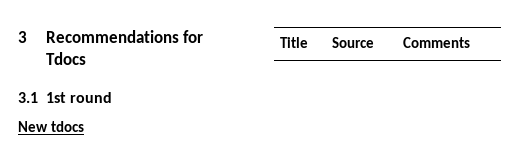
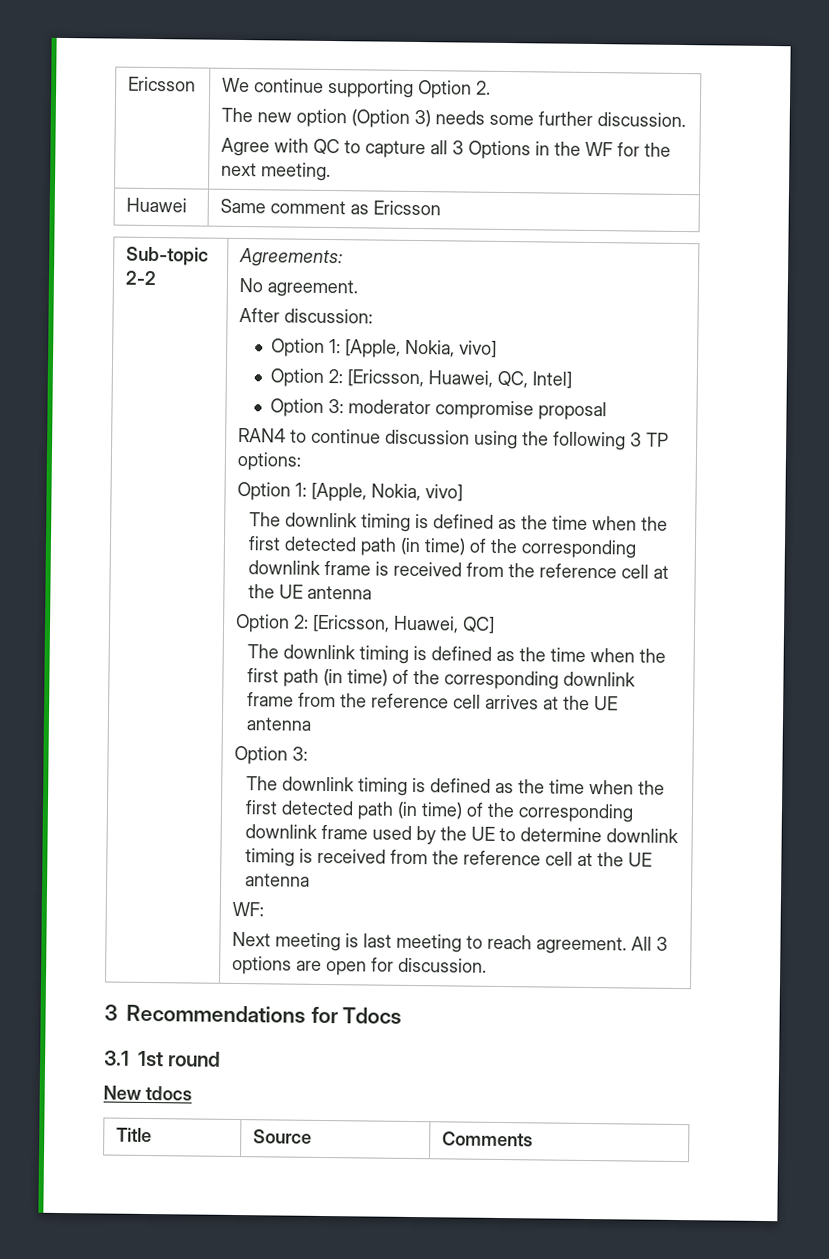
+ Ericsson | We continue supporting Option 2.
+ The new option (Option 3) needs some further discussion.
+ Agree with QC to capture all 3 Options in the WF for the next meeting.
+ Huawei | Same comment as Ericsson
+ Sub-topic 2-2 | Agreements:
+ No agreement.
+ After discussion:
+ Option 1: [Apple, Nokia, vivo]
+ Option 2: [Ericsson, Huawei, QC, Intel]
+ Option 3: moderator compromise proposal
+ RAN4 to continue discussion using the following 3 TP options:
+ Option 1: [Apple, Nokia, vivo]
+ The downlink timing is defined as the time when the first detected path (in time) of the corresponding downlink frame is received from the reference cell at the UE antenna
+ Option 2: [Ericsson, Huawei, QC]
+ The downlink timing is defined as the time when the first path (in time) of the corresponding downlink frame from the reference cell arrives at the UE antenna
+ Option 3:
+ The downlink timing is defined as the time when the first detected path (in time) of the corresponding downlink frame used by the UE to determine downlink timing is received from the reference cell at the UE antenna
+ WF:
+ Next meeting is last meeting to reach agreement. All 3 options are open for discussion.

